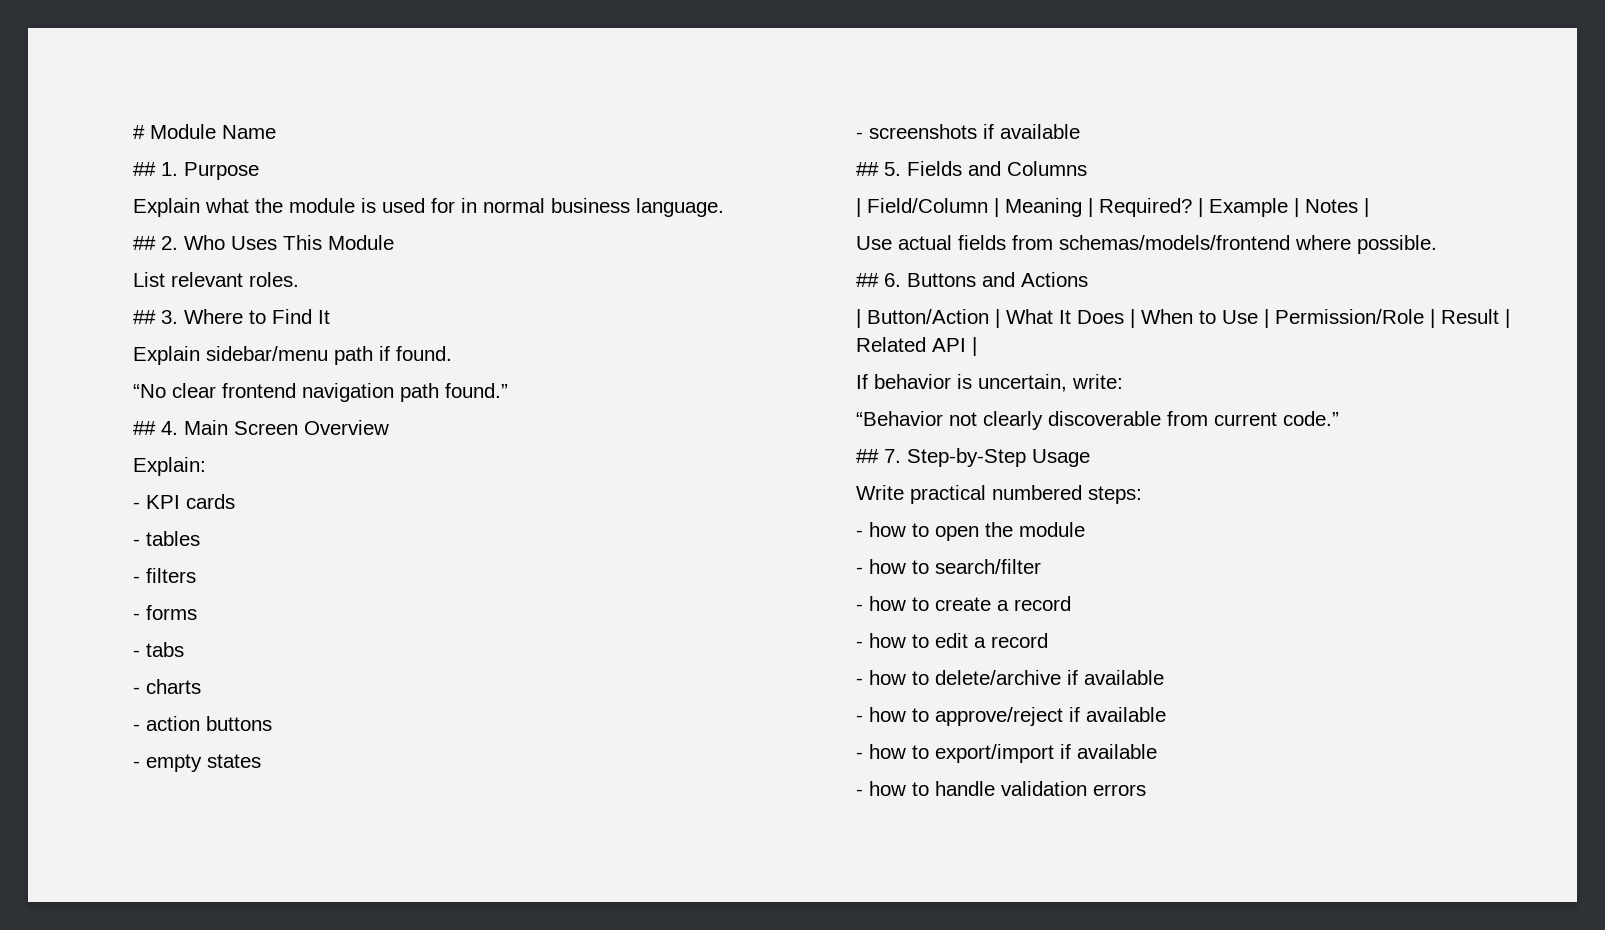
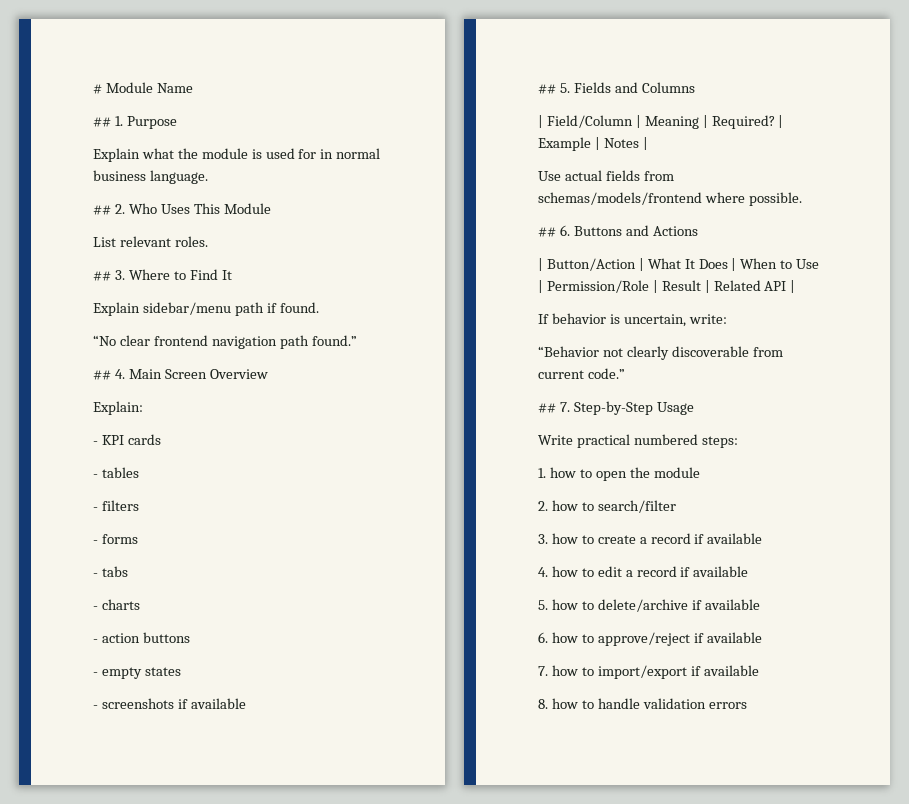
- - how to open the module
+ 1. how to open the module
- - how to search/filter
+ 2. how to search/filter
- - how to create a record
- - how to edit a record
- - how to delete/archive if available
+ 3. how to create a record if available
+ 4. how to edit a record if available
+ 5. how to delete/archive if available
- - how to approve/reject if available
+ 6. how to approve/reject if available
- - how to export/import if available
- - how to handle validation errors
+ 7. how to import/export if available
+ 8. how to handle validation errors

